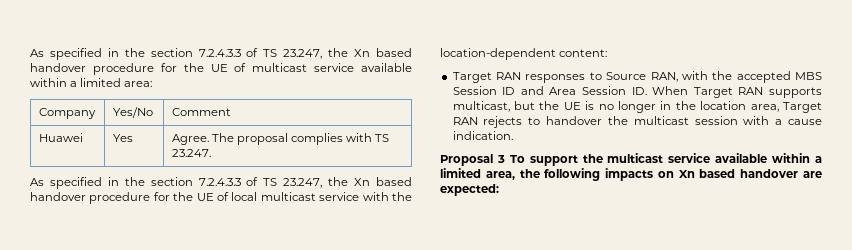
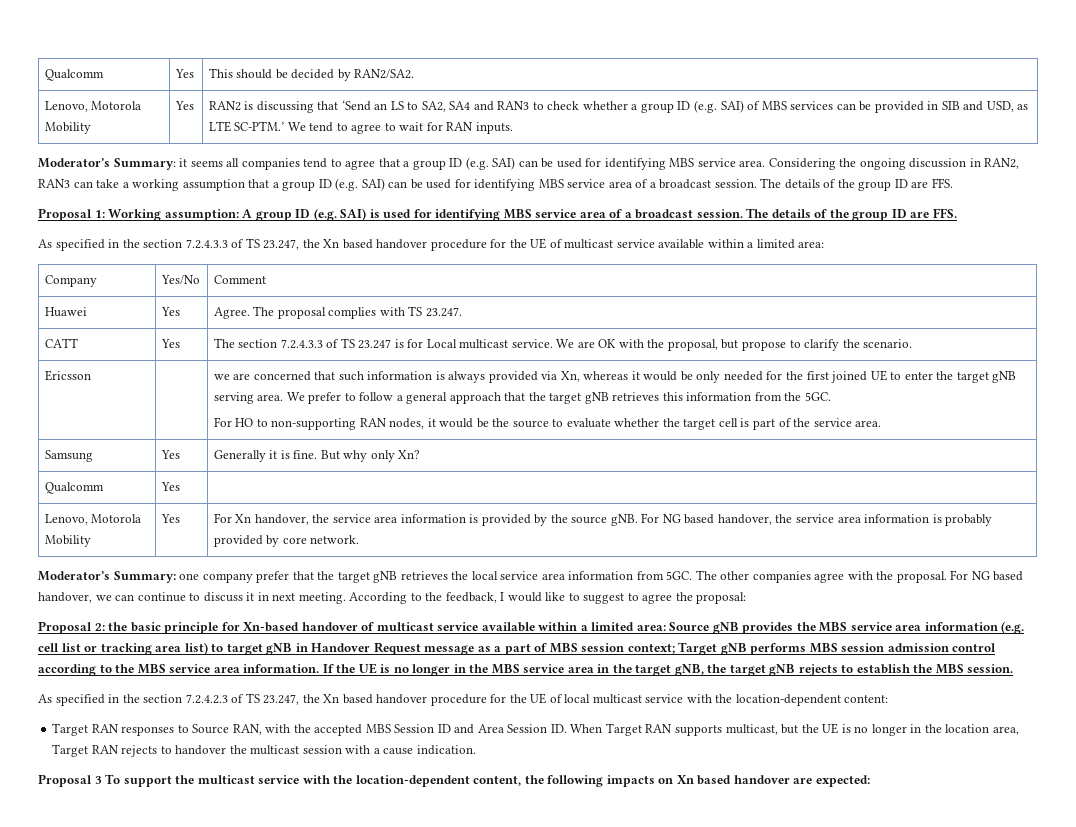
+ Qualcomm | Yes | This should be decided by RAN2/SA2.
+ Lenovo, Motorola Mobility | Yes | RAN2 is discussing that ‘Send an LS to SA2, SA4 and RAN3 to check whether a group ID (e.g. SAI) of MBS services can be provided in SIB and USD, as LTE SC-PTM.’ We tend to agree to wait for RAN inputs.
+ Moderator’s Summary: it seems all companies tend to agree that a group ID (e.g. SAI) can be used for identifying MBS service area. Considering the ongoing discussion in RAN2, RAN3 can take a working assumption that a group ID (e.g. SAI) can be used for identifying MBS service area of a broadcast session. The details of the group ID are FFS.
+ Proposal 1: Working assumption: A group ID (e.g. SAI) is used for identifying MBS service area of a broadcast session. The details of the group ID are FFS.
- As specified in the section 7.2.4.3.3 of TS 23.247, the Xn based handover procedure for the UE of local multicast service with the location-dependent content:
+ CATT | Yes | The section 7.2.4.3.3 of TS 23.247 is for Local multicast service. We are OK with the proposal, but propose to clarify the scenario.
+ Ericsson | | we are concerned that such information is always provided via Xn, whereas it would be only needed for the first joined UE to enter the target gNB serving area. We prefer to follow a general approach that the target gNB retrieves this information from the 5GC.
+ For HO to non-supporting RAN nodes, it would be the source to evaluate whether the target cell is part of the service area.
+ Samsung | Yes | Generally it is fine. But why only Xn?
+ Qualcomm | Yes |
+ Lenovo, Motorola Mobility | Yes | For Xn handover, the service area information is provided by the source gNB. For NG based handover, the service area information is probably provided by core network.
+ Moderator’s Summary: one company prefer that the target gNB retrieves the local service area information from 5GC. The other companies agree with the proposal. For NG based handover, we can continue to discuss it in next meeting. According to the feedback, I would like to suggest to agree the proposal:
+ Proposal 2: the basic principle for Xn-based handover of multicast service available within a limited area: Source gNB provides the MBS service area information (e.g. cell list or tracking area list) to target gNB in Handover Request message as a part of MBS session context; Target gNB performs MBS session admission control according to the MBS service area information. If the UE is no longer in the MBS service area in the target gNB, the target gNB rejects to establish the MBS session.
+ As specified in the section 7.2.4.2.3 of TS 23.247, the Xn based handover procedure for the UE of local multicast service with the location-dependent content:
- Proposal 3 To support the multicast service available within a limited area, the following impacts on Xn based handover are expected:
+ Proposal 3 To support the multicast service with the location-dependent content, the following impacts on Xn based handover are expected:

